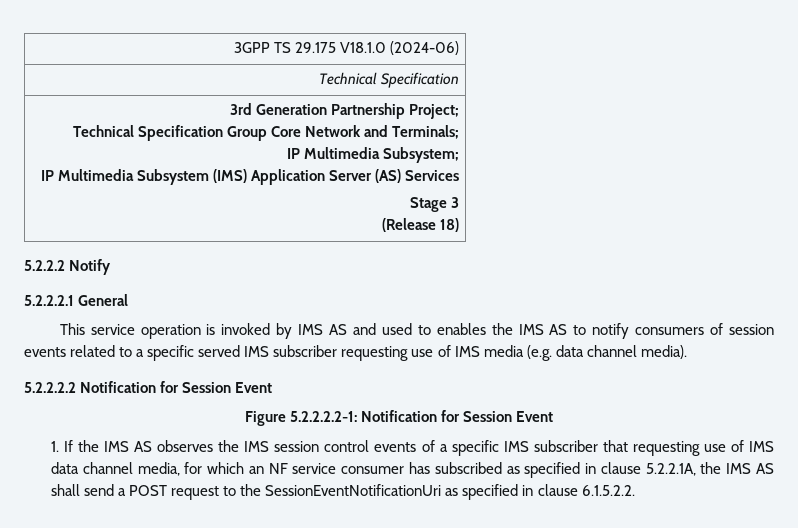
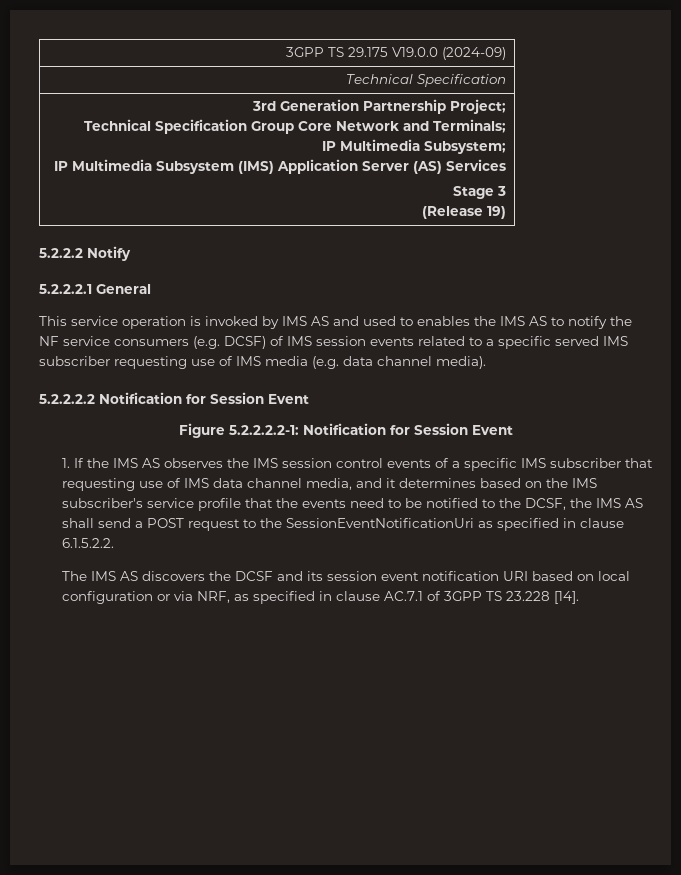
- 3GPP TS 29.175 V18.1.0 (2024-06)
+ 3GPP TS 29.175 V19.0.0 (2024-09)
  3rd Generation Partnership Project;
  Technical Specification Group Core Network and Terminals;
  IP Multimedia Subsystem;
  IP Multimedia Subsystem (IMS) Application Server (AS) Services
  Stage 3
- (Release 18)
+ (Release 19)
- This service operation is invoked by IMS AS and used to enables the IMS AS to notify consumers of session events related to a specific served IMS subscriber requesting use of IMS media (e.g. data channel media).
+ This service operation is invoked by IMS AS and used to enables the IMS AS to notify the NF service consumers (e.g. DCSF) of IMS session events related to a specific served IMS subscriber requesting use of IMS media (e.g. data channel media).
- 1. If the IMS AS observes the IMS session control events of a specific IMS subscriber that requesting use of IMS data channel media, for which an NF service consumer has subscribed as specified in clause 5.2.2.1A, the IMS AS shall send a POST request to the SessionEventNotificationUri as specified in clause 6.1.5.2.2.
+ 1. If the IMS AS observes the IMS session control events of a specific IMS subscriber that requesting use of IMS data channel media, and it determines based on the IMS subscriber's service profile that the events need to be notified to the DCSF, the IMS AS shall send a POST request to the SessionEventNotificationUri as specified in clause 6.1.5.2.2.
+ The IMS AS discovers the DCSF and its session event notification URI based on local configuration or via NRF, as specified in clause AC.7.1 of 3GPP TS 23.228 [14].

